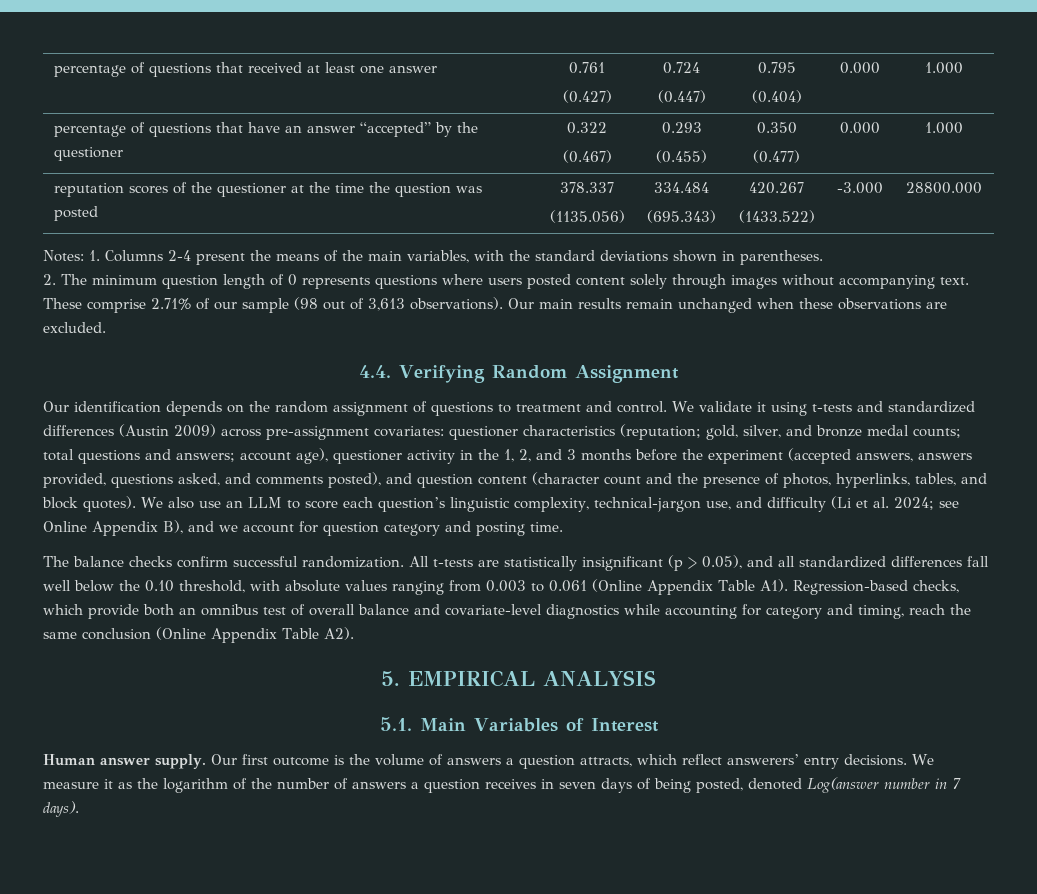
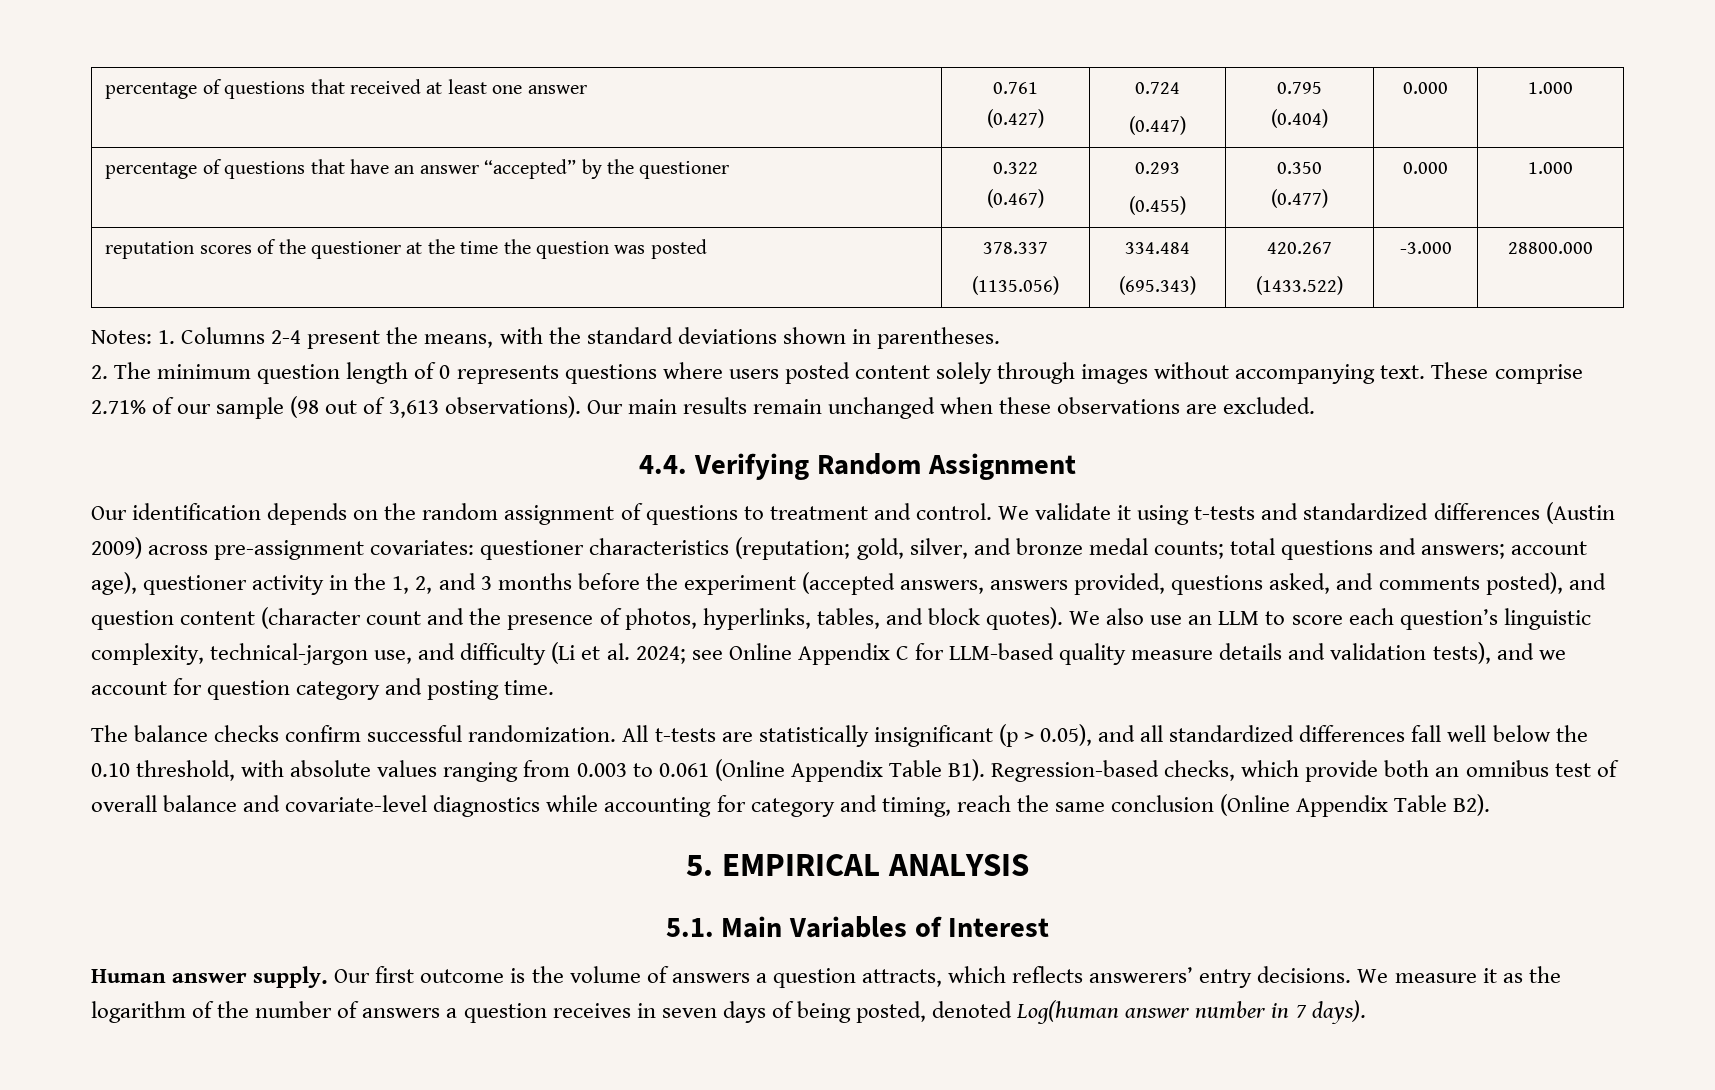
- Notes: 1. Columns 2-4 present the means of the main variables, with the standard deviations shown in parentheses.
+ Notes: 1. Columns 2-4 present the means, with the standard deviations shown in parentheses.
- We also use an LLM to score each question’s linguistic complexity, technical-jargon use, and difficulty (Li et al. 2024; see Online Appendix B), and we account for question category and posting time.
+ We also use an LLM to score each question’s linguistic complexity, technical-jargon use, and difficulty (Li et al. 2024; see Online Appendix C for LLM-based quality measure details and validation tests), and we account for question category and posting time.
- All t-tests are statistically insignificant (p > 0.05), and all standardized differences fall well below the 0.10 threshold, with absolute values ranging from 0.003 to 0.061 (Online Appendix Table A1). Regression-based checks, which provide both an omnibus test of overall balance and covariate-level diagnostics while accounting for category and timing, reach the same conclusion (Online Appendix Table A2).
+ All t-tests are statistically insignificant (p > 0.05), and all standardized differences fall well below the 0.10 threshold, with absolute values ranging from 0.003 to 0.061 (Online Appendix Table B1). Regression-based checks, which provide both an omnibus test of overall balance and covariate-level diagnostics while accounting for category and timing, reach the same conclusion (Online Appendix Table B2).
- Our first outcome is the volume of answers a question attracts, which reflect answerers’ entry decisions.
+ Our first outcome is the volume of answers a question attracts, which reflects answerers’ entry decisions.
- We measure it as the logarithm of the number of answers a question receives in seven days of being posted, denoted Log(answer number in 7 days).
+ We measure it as the logarithm of the number of answers a question receives in seven days of being posted, denoted Log(human answer number in 7 days).

